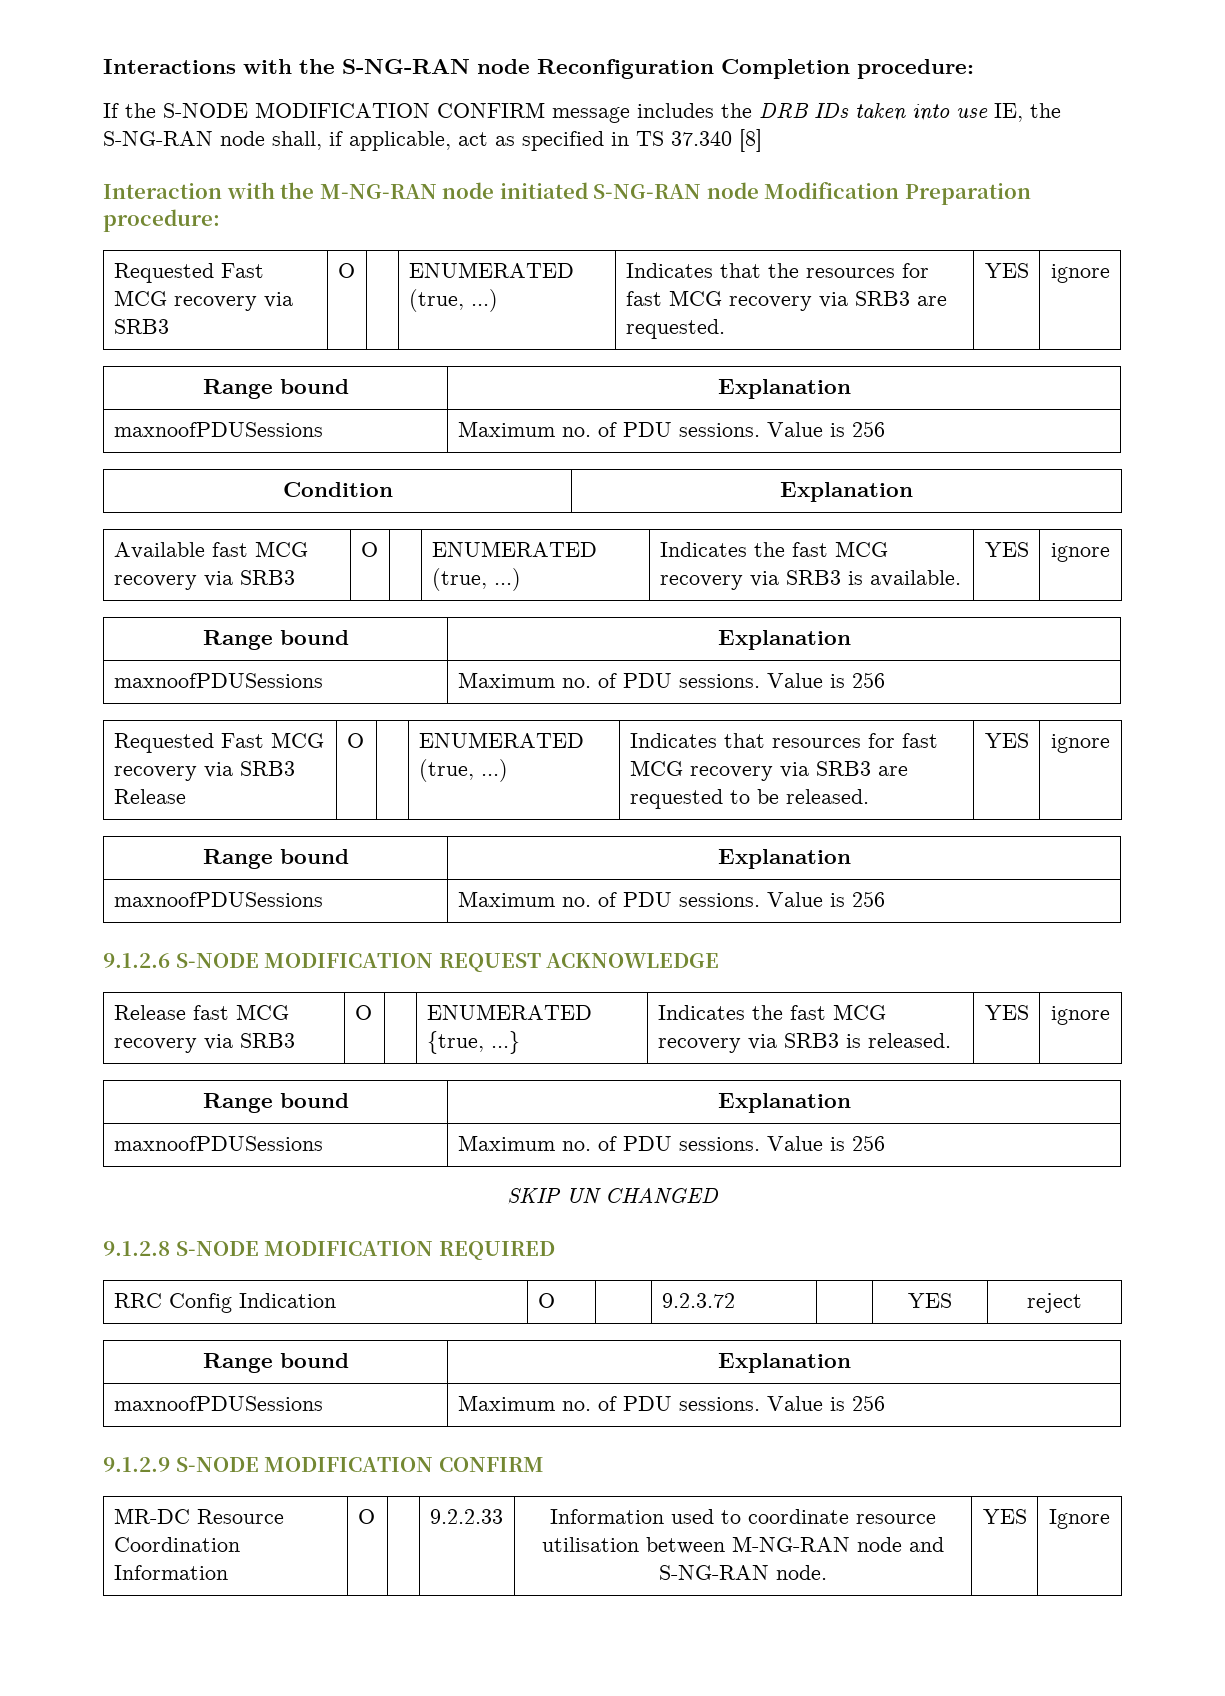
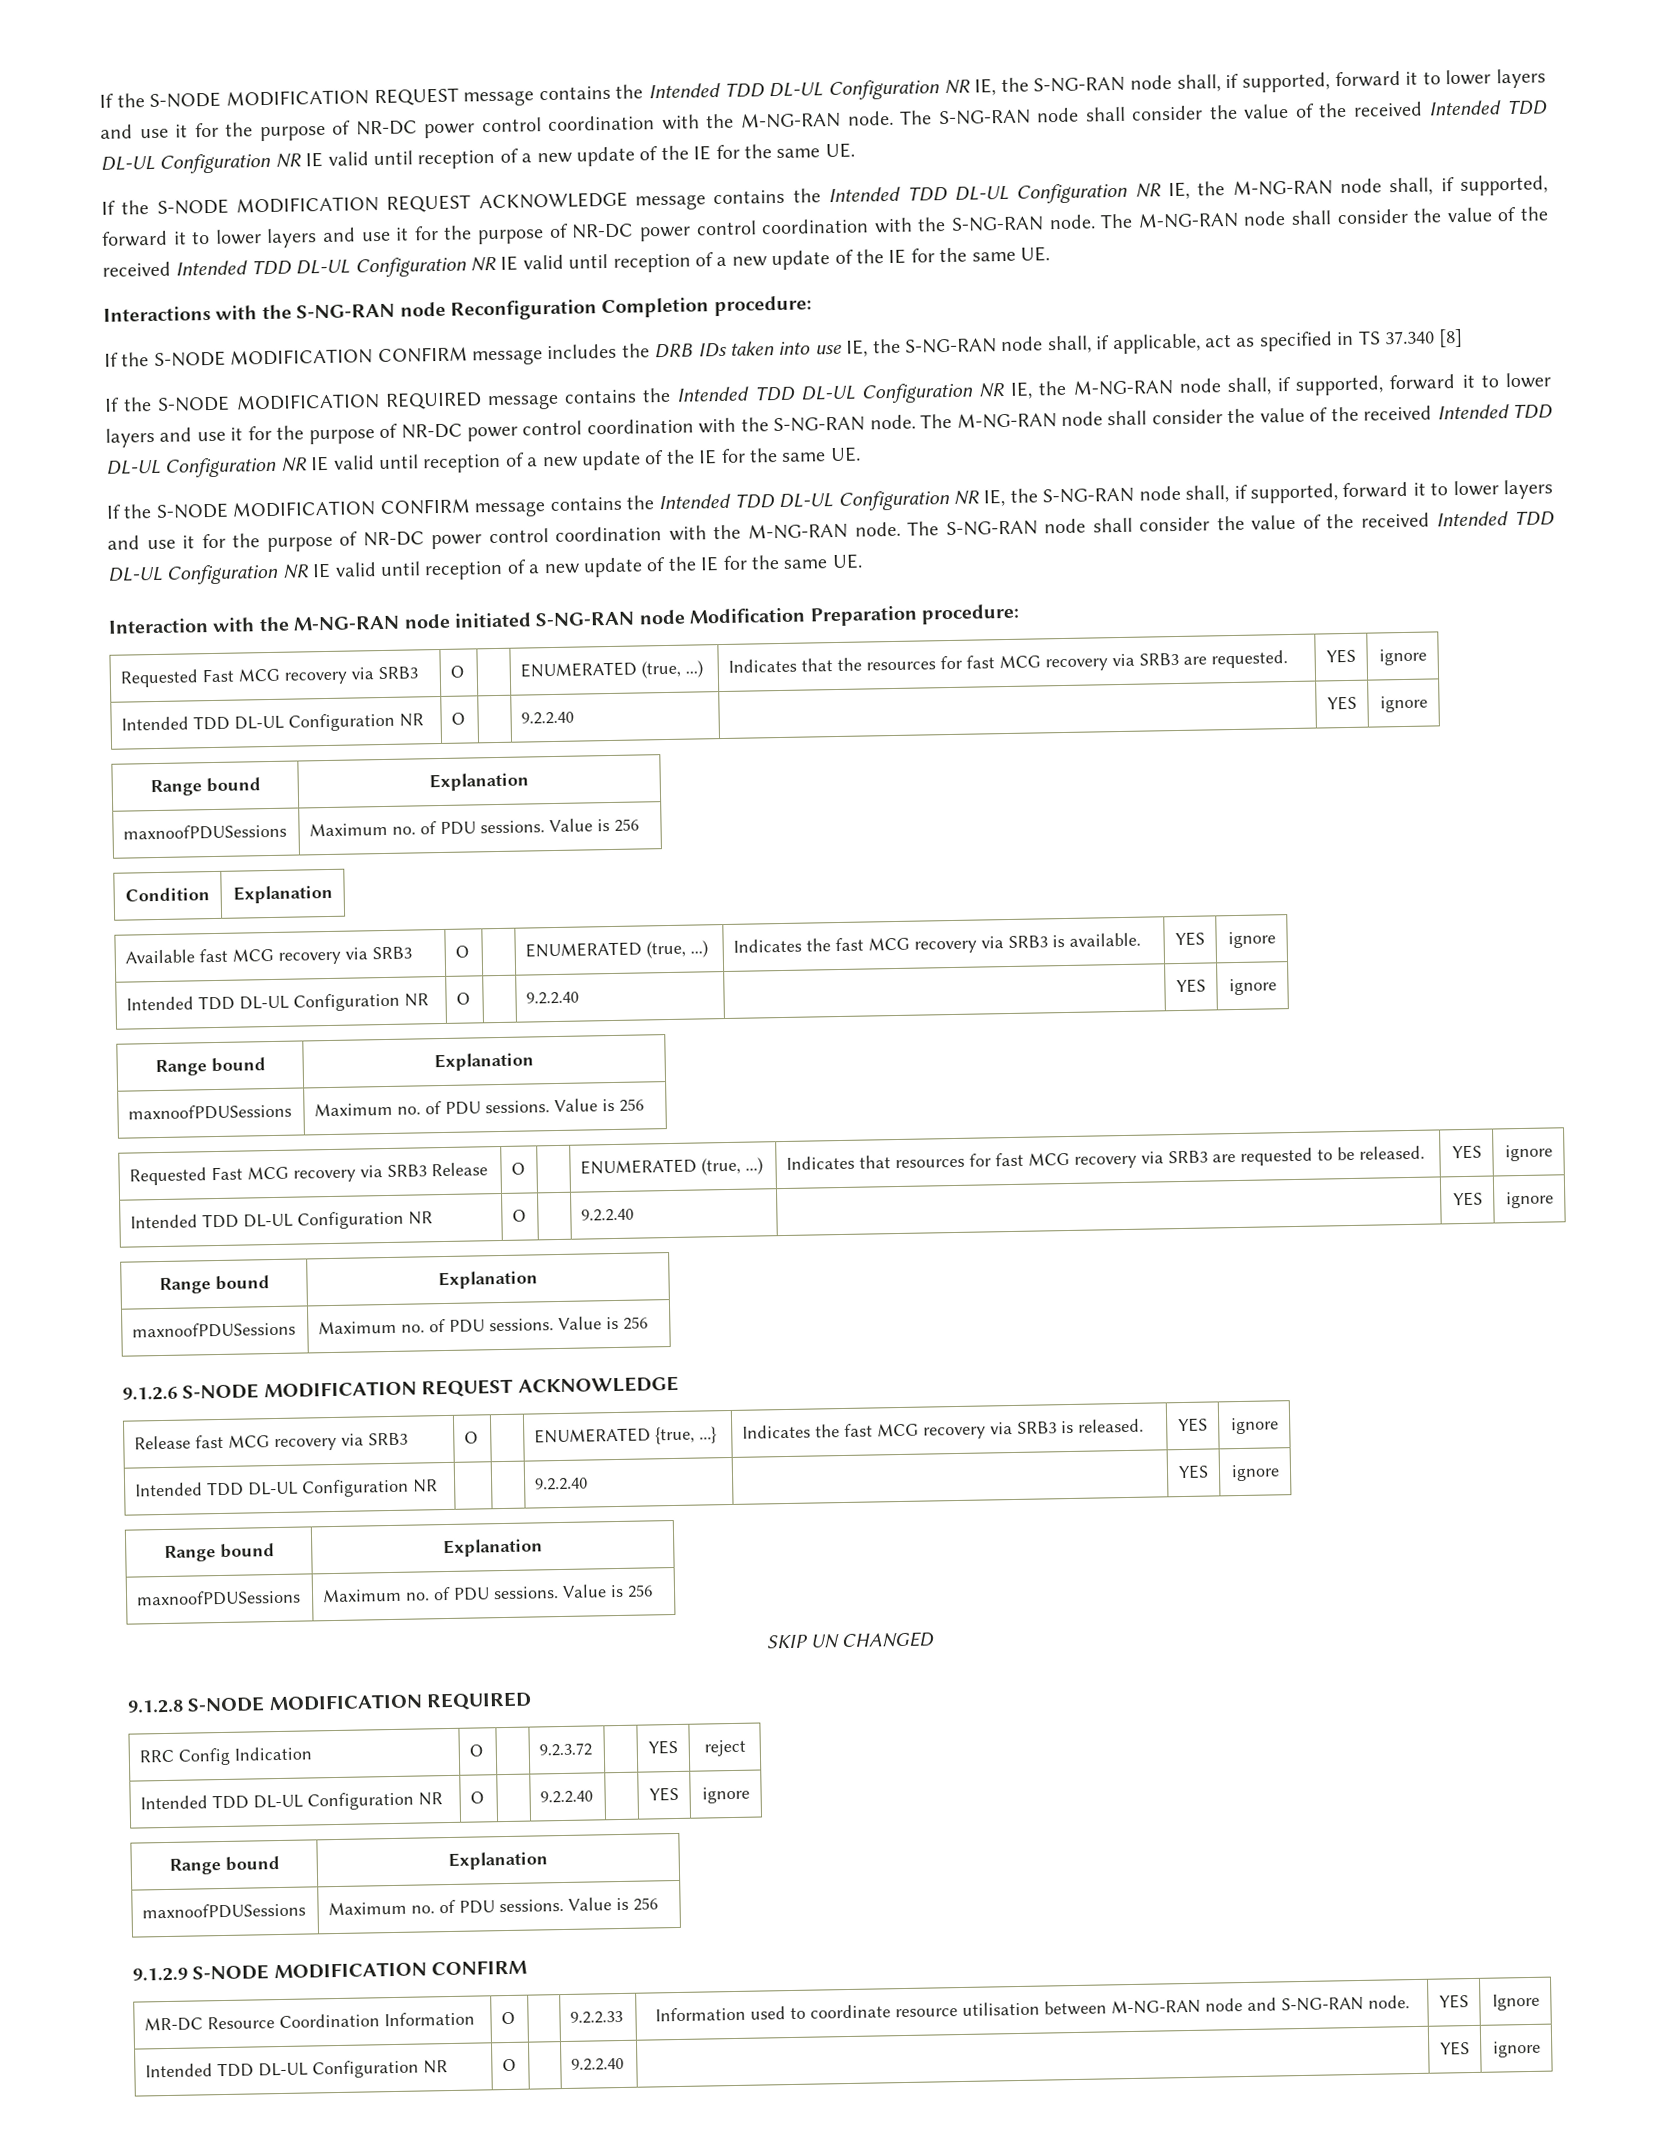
+ If the S-NODE MODIFICATION REQUEST message contains the Intended TDD DL-UL Configuration NR IE, the S-NG-RAN node shall, if supported, forward it to lower layers and use it for the purpose of NR-DC power control coordination with the M-NG-RAN node. The S-NG-RAN node shall consider the value of the received Intended TDD DL-UL Configuration NR IE valid until reception of a new update of the IE for the same UE.
+ If the S-NODE MODIFICATION REQUEST ACKNOWLEDGE message contains the Intended TDD DL-UL Configuration NR IE, the M-NG-RAN node shall, if supported, forward it to lower layers and use it for the purpose of NR-DC power control coordination with the S-NG-RAN node. The M-NG-RAN node shall consider the value of the received Intended TDD DL-UL Configuration NR IE valid until reception of a new update of the IE for the same UE.
+ If the S-NODE MODIFICATION REQUIRED message contains the Intended TDD DL-UL Configuration NR IE, the M-NG-RAN node shall, if supported, forward it to lower layers and use it for the purpose of NR-DC power control coordination with the S-NG-RAN node. The M-NG-RAN node shall consider the value of the received Intended TDD DL-UL Configuration NR IE valid until reception of a new update of the IE for the same UE.
+ If the S-NODE MODIFICATION CONFIRM message contains the Intended TDD DL-UL Configuration NR IE, the S-NG-RAN node shall, if supported, forward it to lower layers and use it for the purpose of NR-DC power control coordination with the M-NG-RAN node. The S-NG-RAN node shall consider the value of the received Intended TDD DL-UL Configuration NR IE valid until reception of a new update of the IE for the same UE.
  Requested Fast MCG recovery via SRB3 | O | | ENUMERATED (true, ...) | Indicates that the resources for fast MCG recovery via SRB3 are requested. | YES | ignore
+ Intended TDD DL-UL Configuration NR | O | | 9.2.2.40 | | YES | ignore
  Available fast MCG recovery via SRB3 | O | | ENUMERATED (true, ...) | Indicates the fast MCG recovery via SRB3 is available. | YES | ignore
+ Intended TDD DL-UL Configuration NR | O | | 9.2.2.40 | | YES | ignore
  Requested Fast MCG recovery via SRB3 Release | O | | ENUMERATED (true, ...) | Indicates that resources for fast MCG recovery via SRB3 are requested to be released. | YES | ignore
+ Intended TDD DL-UL Configuration NR | O | | 9.2.2.40 | | YES | ignore
+ Intended TDD DL-UL Configuration NR | | | 9.2.2.40 | | YES | ignore
  RRC Config Indication | O | | 9.2.3.72 | | YES | reject
+ Intended TDD DL-UL Configuration NR | O | | 9.2.2.40 | | YES | ignore
  MR-DC Resource Coordination Information | O | | 9.2.2.33 | Information used to coordinate resource utilisation between M-NG-RAN node and S-NG-RAN node. | YES | Ignore
+ Intended TDD DL-UL Configuration NR | O | | 9.2.2.40 | | YES | ignore

